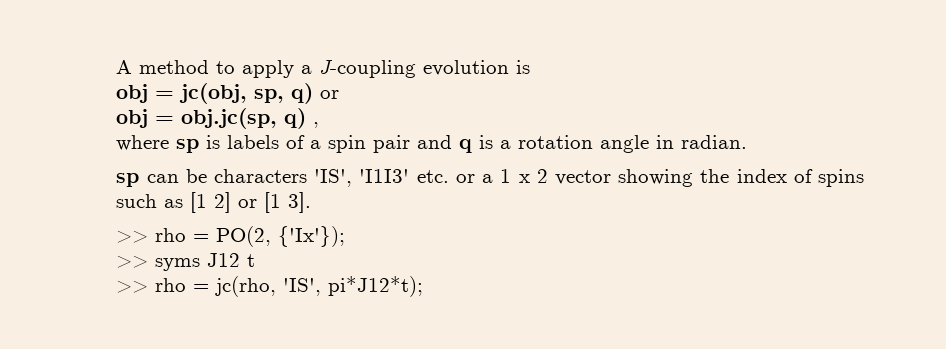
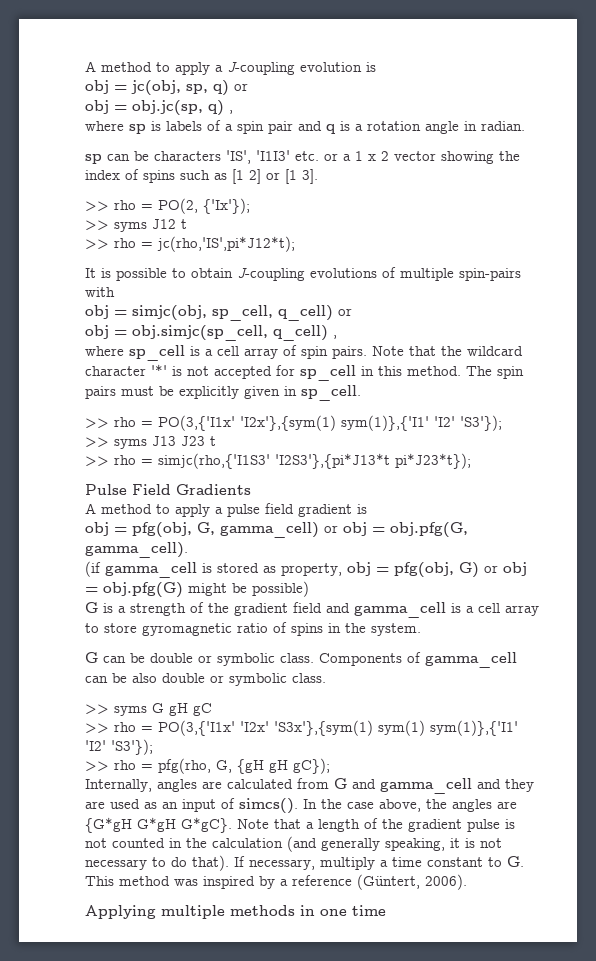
- >> rho = jc(rho, 'IS', pi*J12*t);
+ >> rho = jc(rho,'IS',pi*J12*t);
+ It is possible to obtain J-coupling evolutions of multiple spin-pairs with
+ obj = simjc(obj, sp_cell, q_cell) or
+ obj = obj.simjc(sp_cell, q_cell) ,
+ where sp_cell is a cell array of spin pairs. Note that the wildcard character '*' is not accepted for sp_cell in this method. The spin pairs must be explicitly given in sp_cell.
+ >> rho = PO(3,{'I1x' 'I2x'},{sym(1) sym(1)},{'I1' 'I2' 'S3'});
+ >> syms J13 J23 t
+ >> rho = simjc(rho,{'I1S3' 'I2S3'},{pi*J13*t pi*J23*t});
+ Pulse Field Gradients
+ A method to apply a pulse field gradient is
+ obj = pfg(obj, G, gamma_cell) or obj = obj.pfg(G, gamma_cell).
+ (if gamma_cell is stored as property, obj = pfg(obj, G) or obj = obj.pfg(G) might be possible)
+ G is a strength of the gradient field and gamma_cell is a cell array to store gyromagnetic ratio of spins in the system.
+ G can be double or symbolic class. Components of gamma_cell can be also double or symbolic class.
+ >> syms G gH gC
+ >> rho = PO(3,{'I1x' 'I2x' 'S3x'},{sym(1) sym(1) sym(1)},{'I1' 'I2' 'S3'});
+ >> rho = pfg(rho, G, {gH gH gC});
+ Internally, angles are calculated from G and gamma_cell and they are used as an input of simcs(). In the case above, the angles are {G*gH G*gH G*gC}. Note that a length of the gradient pulse is not counted in the calculation (and generally speaking, it is not necessary to do that). If necessary, multiply a time constant to G. This method was inspired by a reference (Güntert, 2006).
+ Applying multiple methods in one time

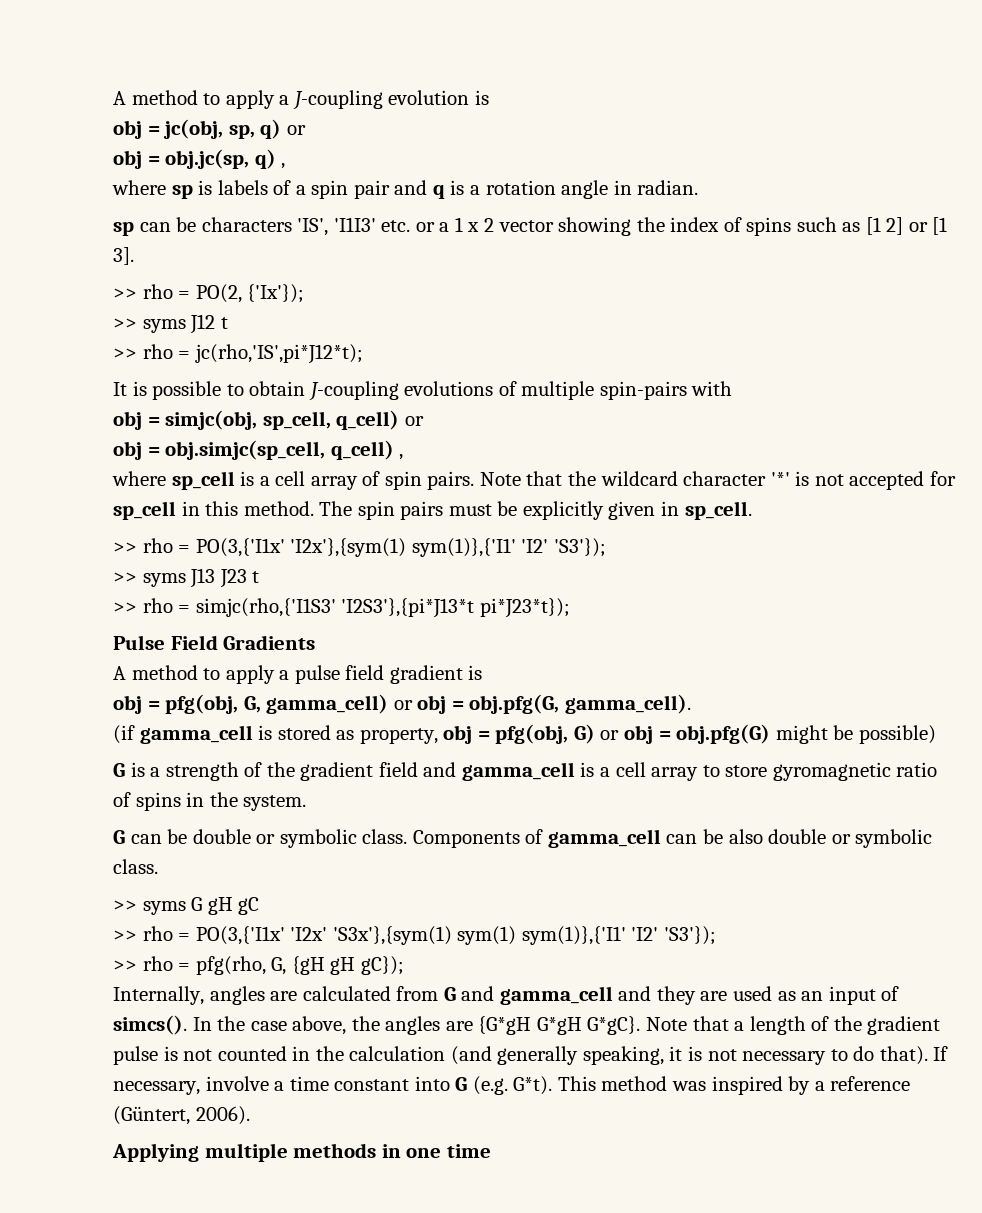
- If necessary, multiply a time constant to G. This method was inspired by a reference (Güntert, 2006).
+ If necessary, involve a time constant into G (e.g. G*t). This method was inspired by a reference (Güntert, 2006).

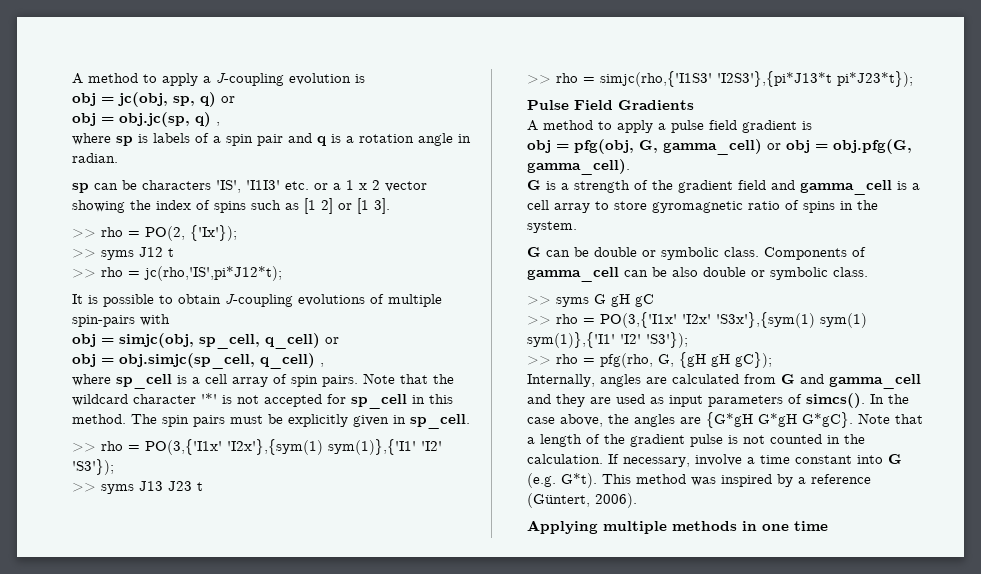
- (if gamma_cell is stored as property, obj = pfg(obj, G) or obj = obj.pfg(G) might be possible)
- Internally, angles are calculated from G and gamma_cell and they are used as an input of simcs().
+ Internally, angles are calculated from G and gamma_cell and they are used as input parameters of simcs().
- Note that a length of the gradient pulse is not counted in the calculation (and generally speaking, it is not necessary to do that).
+ Note that a length of the gradient pulse is not counted in the calculation.

